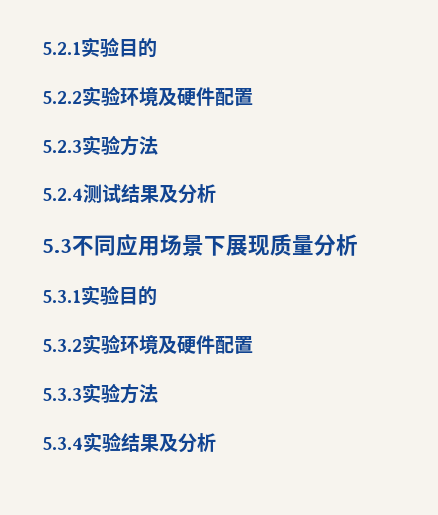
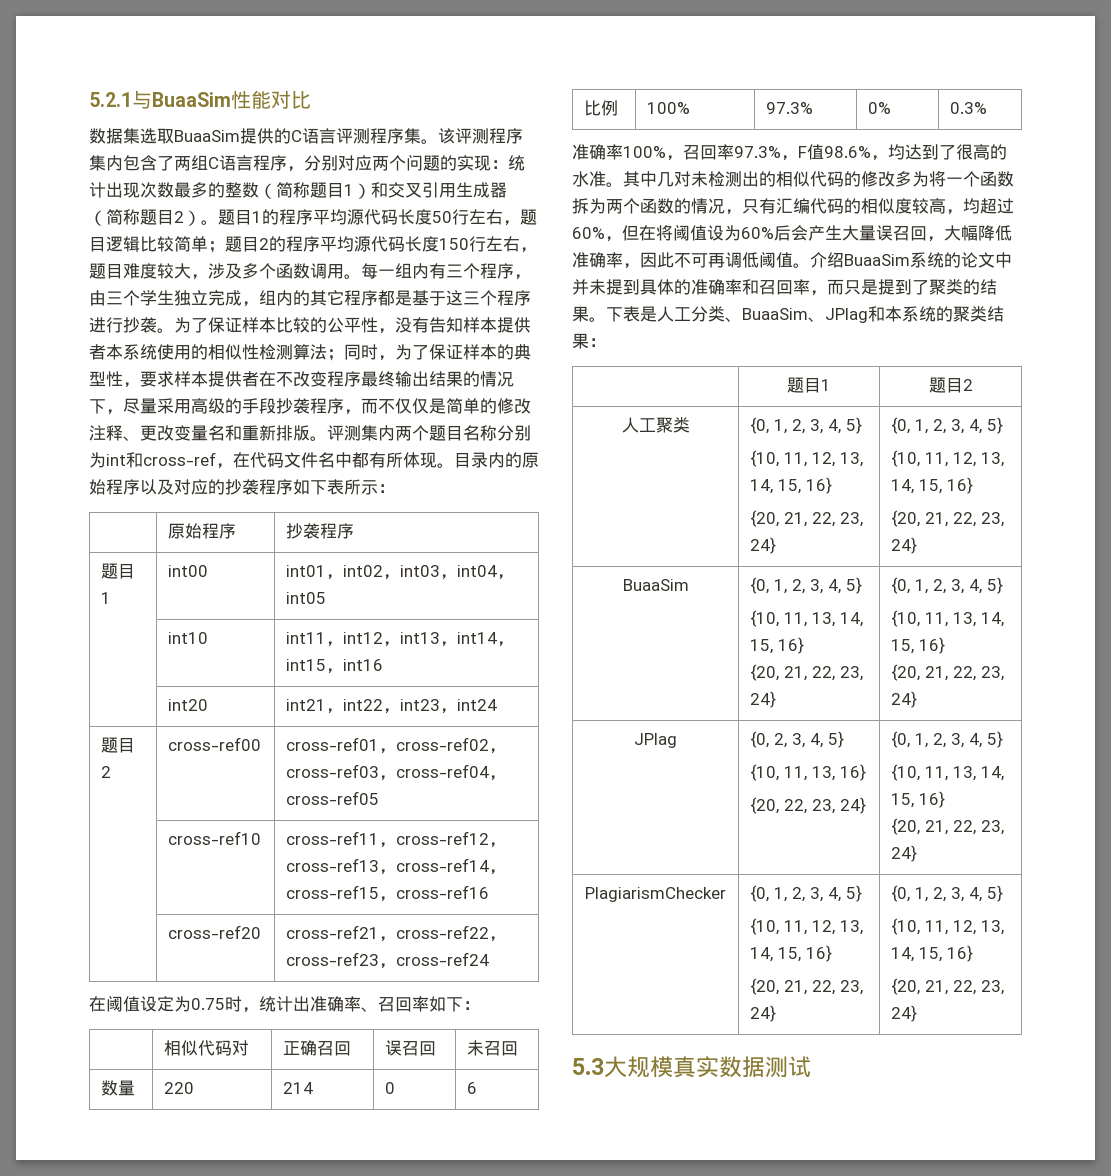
- 5.2.1实验目的
- 5.2.2实验环境及硬件配置
- 5.2.3实验方法
- 5.2.4测试结果及分析
- 5.3不同应用场景下展现质量分析
- 5.3.1实验目的
- 5.3.2实验环境及硬件配置
- 5.3.3实验方法
- 5.3.4实验结果及分析
+ 5.2.1与BuaaSim性能对比
+ 数据集选取BuaaSim提供的C语言评测程序集。该评测程序集内包含了两组C语言程序，分别对应两个问题的实现：统计出现次数最多的整数（简称题目1）和交叉引用生成器（简称题目2）。题目1的程序平均源代码长度50行左右，题目逻辑比较简单；题目2的程序平均源代码长度150行左右，题目难度较大，涉及多个函数调用。每一组内有三个程序，由三个学生独立完成，组内的其它程序都是基于这三个程序进行抄袭。为了保证样本比较的公平性，没有告知样本提供者本系统使用的相似性检测算法；同时，为了保证样本的典型性，要求样本提供者在不改变程序最终输出结果的情况下，尽量采用高级的手段抄袭程序，而不仅仅是简单的修改注释、更改变量名和重新排版。评测集内两个题目名称分别为int和cross-ref，在代码文件名中都有所体现。目录内的原始程序以及对应的抄袭程序如下表所示：
+ | 原始程序 | 抄袭程序
+ 题目1 | int00 | int01，int02，int03，int04，int05
+ | int10 | int11，int12，int13，int14，int15，int16
+ | int20 | int21，int22，int23，int24
+ 题目2 | cross-ref00 | cross-ref01，cross-ref02，cross-ref03，cross-ref04，cross-ref05
+ | cross-ref10 | cross-ref11，cross-ref12，cross-ref13，cross-ref14，cross-ref15，cross-ref16
+ | cross-ref20 | cross-ref21，cross-ref22，cross-ref23，cross-ref24
+ 在阈值设定为0.75时，统计出准确率、召回率如下：
+ | 相似代码对 | 正确召回 | 误召回 | 未召回
+ 数量 | 220 | 214 | 0 | 6
+ 比例 | 100% | 97.3% | 0% | 0.3%
+ 准确率100%，召回率97.3%，F值98.6%，均达到了很高的水准。其中几对未检测出的相似代码的修改多为将一个函数拆为两个函数的情况，只有汇编代码的相似度较高，均超过60%，但在将阈值设为60%后会产生大量误召回，大幅降低准确率，因此不可再调低阈值。介绍BuaaSim系统的论文中并未提到具体的准确率和召回率，而只是提到了聚类的结果。下表是人工分类、BuaaSim、JPlag和本系统的聚类结果：
+ | 题目1 | 题目2
+ 人工聚类 | {0, 1, 2, 3, 4, 5}
+ {10, 11, 12, 13, 14, 15, 16}
+ {20, 21, 22, 23, 24} | {0, 1, 2, 3, 4, 5}
+ {10, 11, 12, 13, 14, 15, 16}
+ {20, 21, 22, 23, 24}
+ BuaaSim | {0, 1, 2, 3, 4, 5}
+ {10, 11, 13, 14, 15, 16}
+ {20, 21, 22, 23, 24} | {0, 1, 2, 3, 4, 5}
+ {10, 11, 13, 14, 15, 16}
+ {20, 21, 22, 23, 24}
+ JPlag | {0, 2, 3, 4, 5}
+ {10, 11, 13, 16}
+ {20, 22, 23, 24} | {0, 1, 2, 3, 4, 5}
+ {10, 11, 13, 14, 15, 16}
+ {20, 21, 22, 23, 24}
+ PlagiarismChecker | {0, 1, 2, 3, 4, 5}
+ {10, 11, 12, 13, 14, 15, 16}
+ {20, 21, 22, 23, 24} | {0, 1, 2, 3, 4, 5}
+ {10, 11, 12, 13, 14, 15, 16}
+ {20, 21, 22, 23, 24}
+ 5.3大规模真实数据测试

